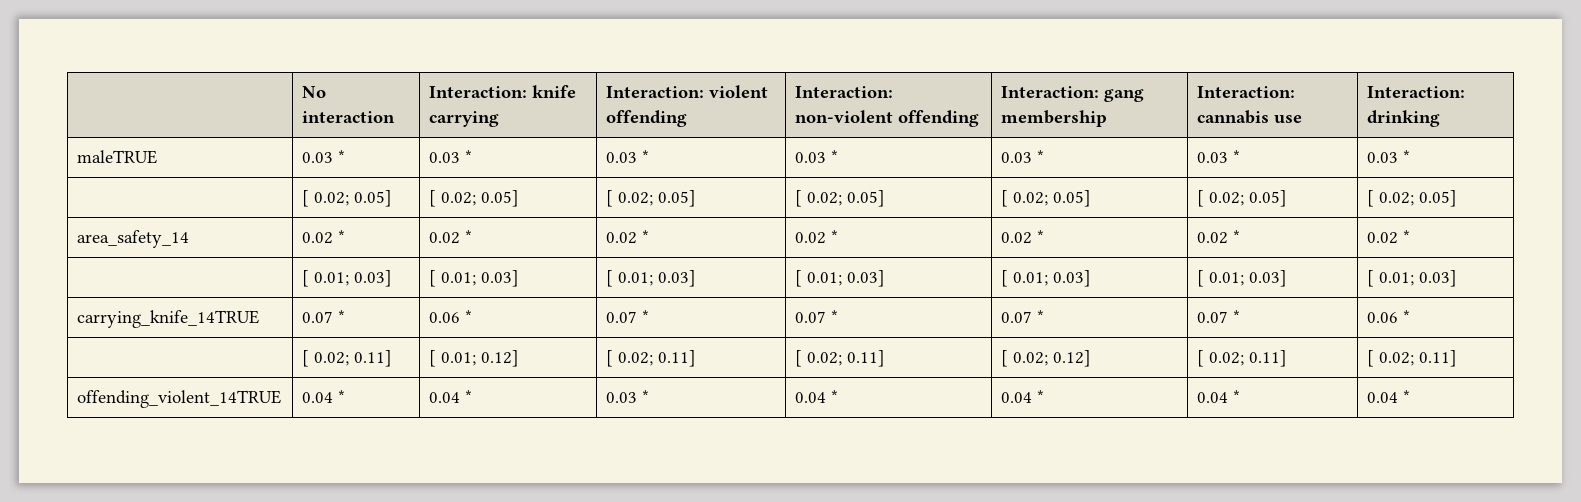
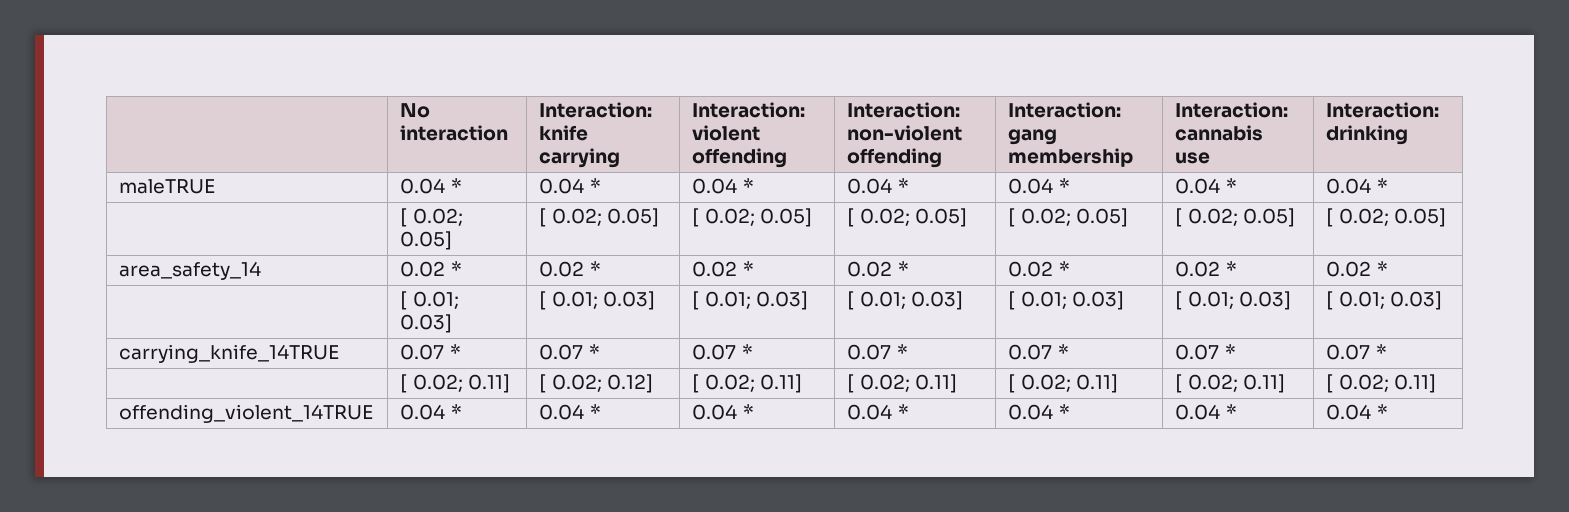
- maleTRUE | 0.03 * | 0.03 * | 0.03 * | 0.03 * | 0.03 * | 0.03 * | 0.03 *
+ maleTRUE | 0.04 * | 0.04 * | 0.04 * | 0.04 * | 0.04 * | 0.04 * | 0.04 *
- carrying_knife_14TRUE | 0.07 * | 0.06 * | 0.07 * | 0.07 * | 0.07 * | 0.07 * | 0.06 *
+ carrying_knife_14TRUE | 0.07 * | 0.07 * | 0.07 * | 0.07 * | 0.07 * | 0.07 * | 0.07 *
- | [ 0.02; 0.11] | [ 0.01; 0.12] | [ 0.02; 0.11] | [ 0.02; 0.11] | [ 0.02; 0.12] | [ 0.02; 0.11] | [ 0.02; 0.11]
+ | [ 0.02; 0.11] | [ 0.02; 0.12] | [ 0.02; 0.11] | [ 0.02; 0.11] | [ 0.02; 0.11] | [ 0.02; 0.11] | [ 0.02; 0.11]
- offending_violent_14TRUE | 0.04 * | 0.04 * | 0.03 * | 0.04 * | 0.04 * | 0.04 * | 0.04 *
+ offending_violent_14TRUE | 0.04 * | 0.04 * | 0.04 * | 0.04 * | 0.04 * | 0.04 * | 0.04 *

